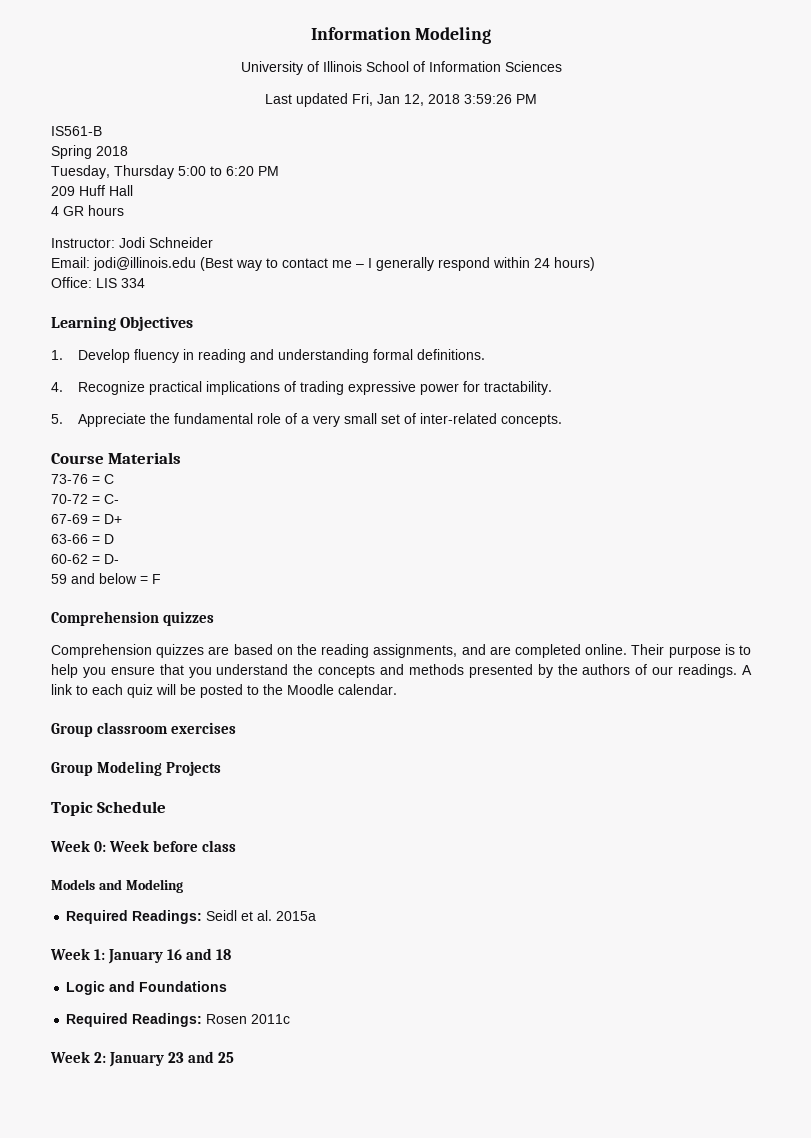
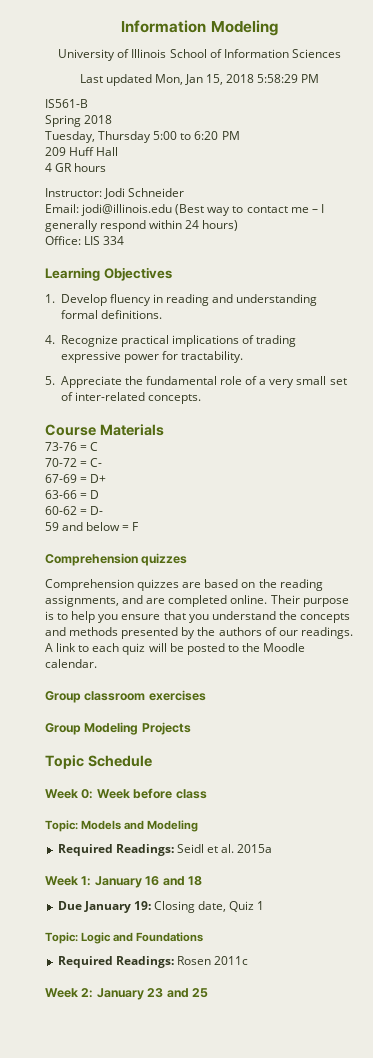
- Last updated Fri, Jan 12, 2018 3:59:26 PM
+ Last updated Mon, Jan 15, 2018 5:58:29 PM
- Models and Modeling
+ Topic: Models and Modeling
- Logic and Foundations
+ Due January 19: Closing date, Quiz 1
+ Topic: Logic and Foundations

